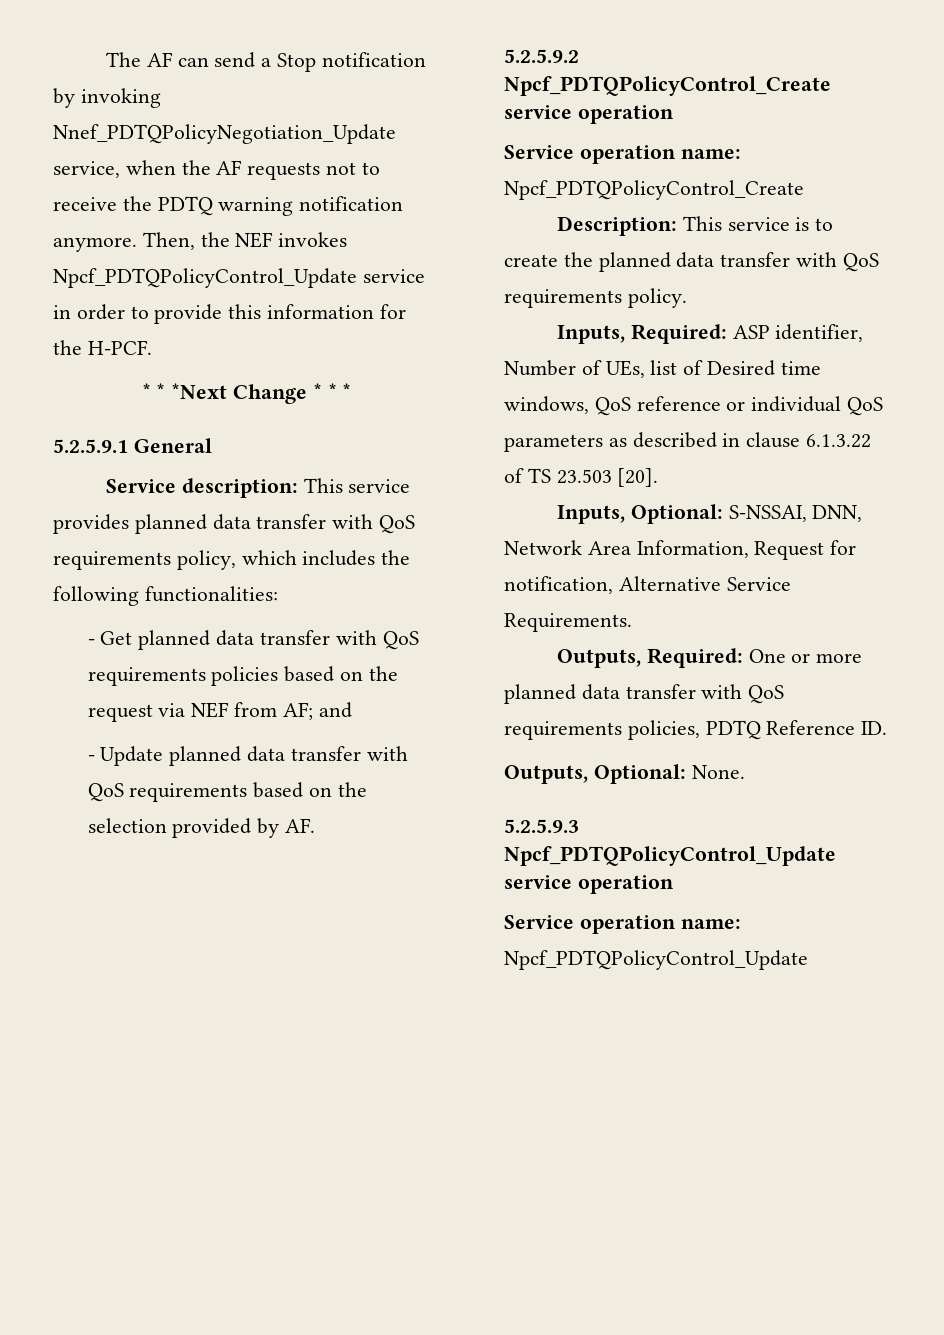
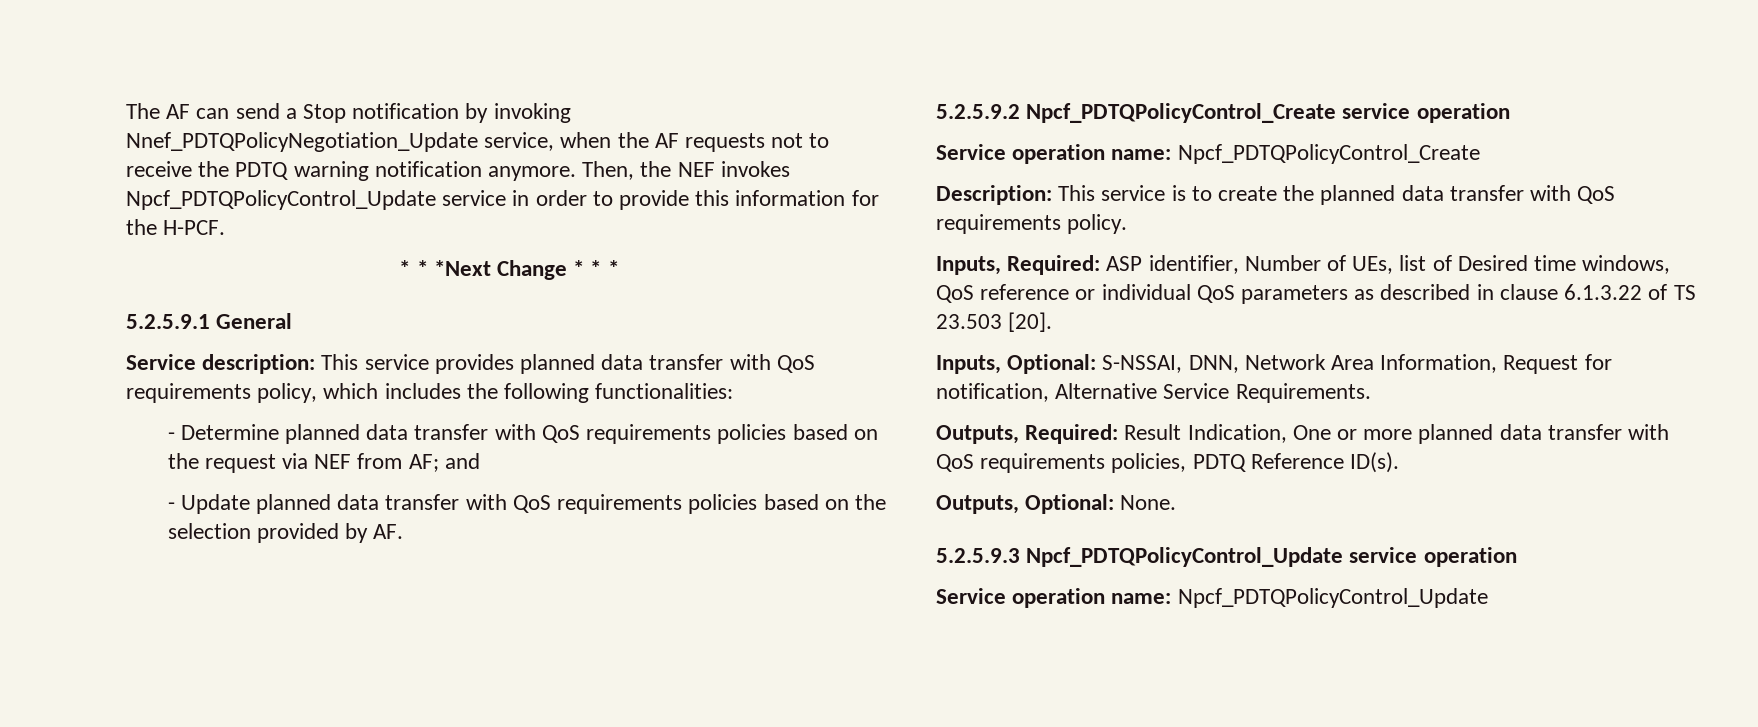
- - Get planned data transfer with QoS requirements policies based on the request via NEF from AF; and
+ - Determine planned data transfer with QoS requirements policies based on the request via NEF from AF; and
- - Update planned data transfer with QoS requirements based on the selection provided by AF.
+ - Update planned data transfer with QoS requirements policies based on the selection provided by AF.
- Outputs, Required: One or more planned data transfer with QoS requirements policies, PDTQ Reference ID.
+ Outputs, Required: Result Indication, One or more planned data transfer with QoS requirements policies, PDTQ Reference ID(s).

